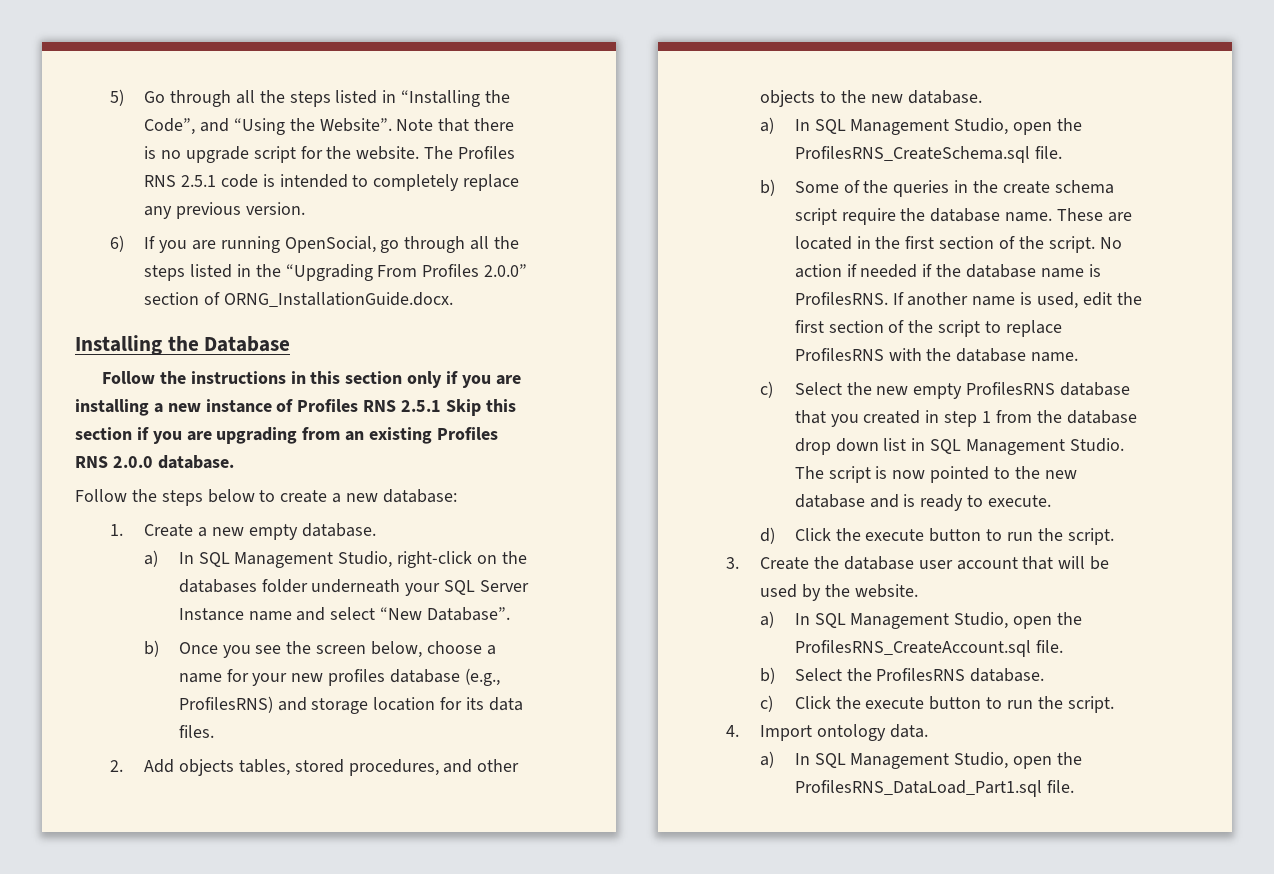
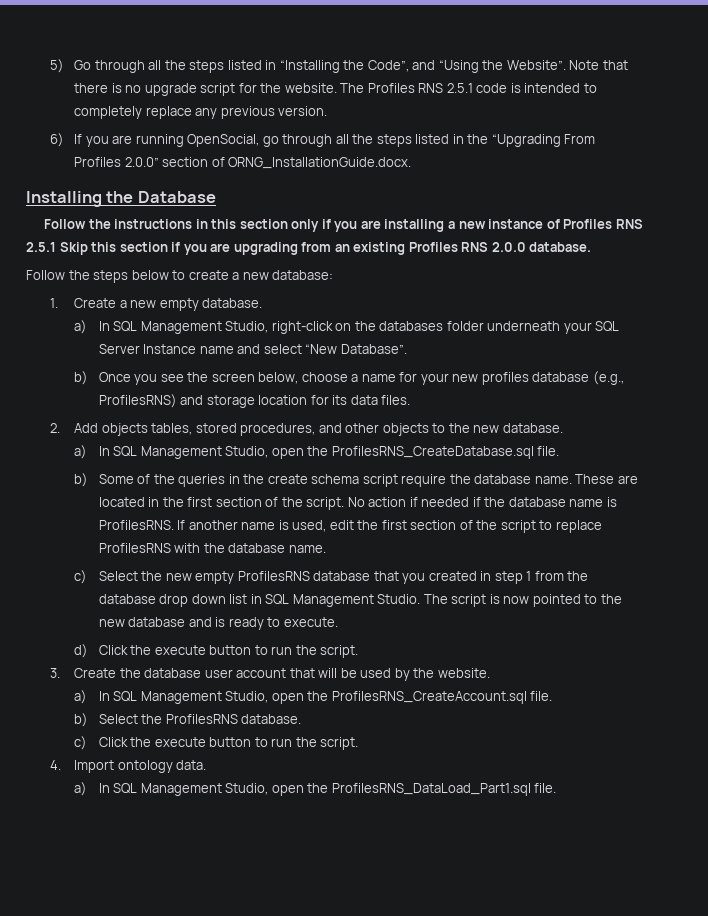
- a) In SQL Management Studio, open the ProfilesRNS_CreateSchema.sql file.
+ a) In SQL Management Studio, open the ProfilesRNS_CreateDatabase.sql file.

